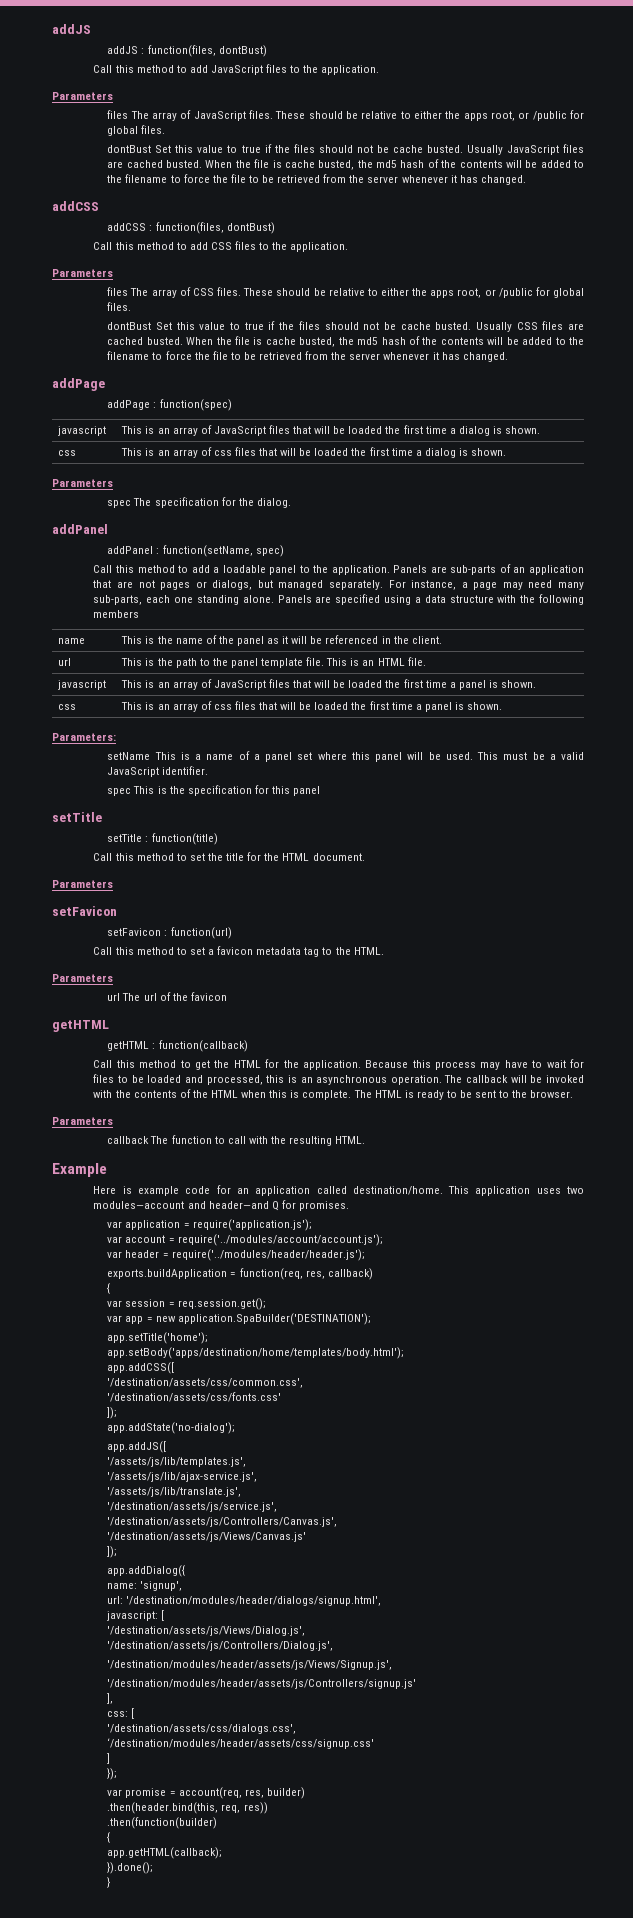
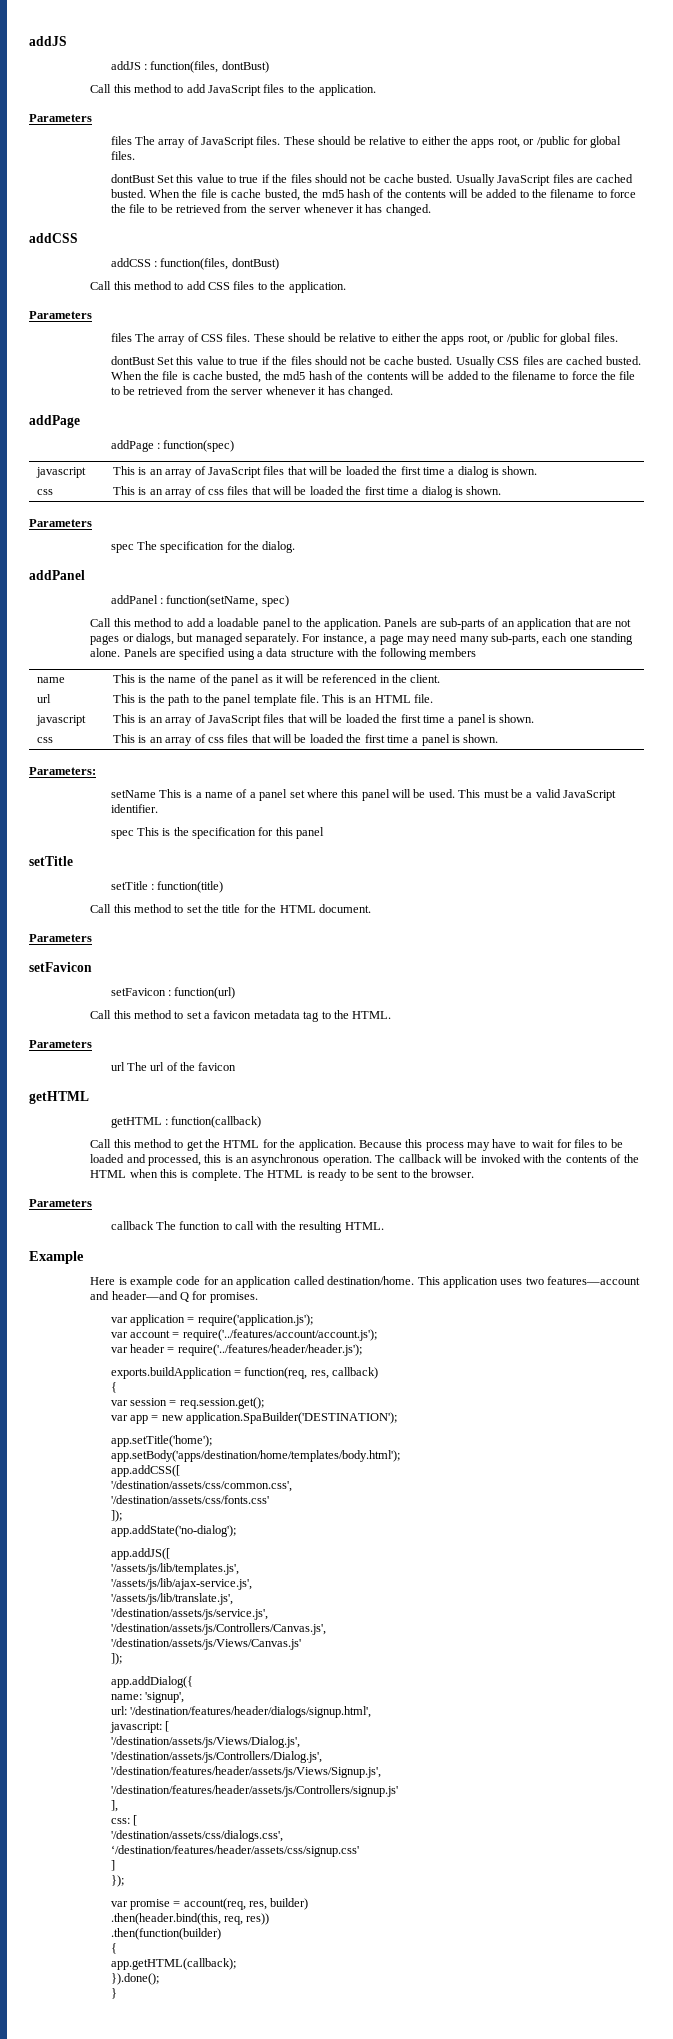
- This application uses two modules—account and header—and Q for promises.
+ This application uses two features—account and header—and Q for promises.
- var account = require('../modules/account/account.js');
+ var account = require('../features/account/account.js');
- var header = require('../modules/header/header.js');
+ var header = require('../features/header/header.js');
- url: '/destination/modules/header/dialogs/signup.html',
+ url: '/destination/features/header/dialogs/signup.html',
- '/destination/modules/header/assets/js/Views/Signup.js',
- '/destination/modules/header/assets/js/Controllers/signup.js'
+ '/destination/features/header/assets/js/Views/Signup.js',
+ '/destination/features/header/assets/js/Controllers/signup.js'
- ‘/destination/modules/header/assets/css/signup.css'
+ ‘/destination/features/header/assets/css/signup.css'

